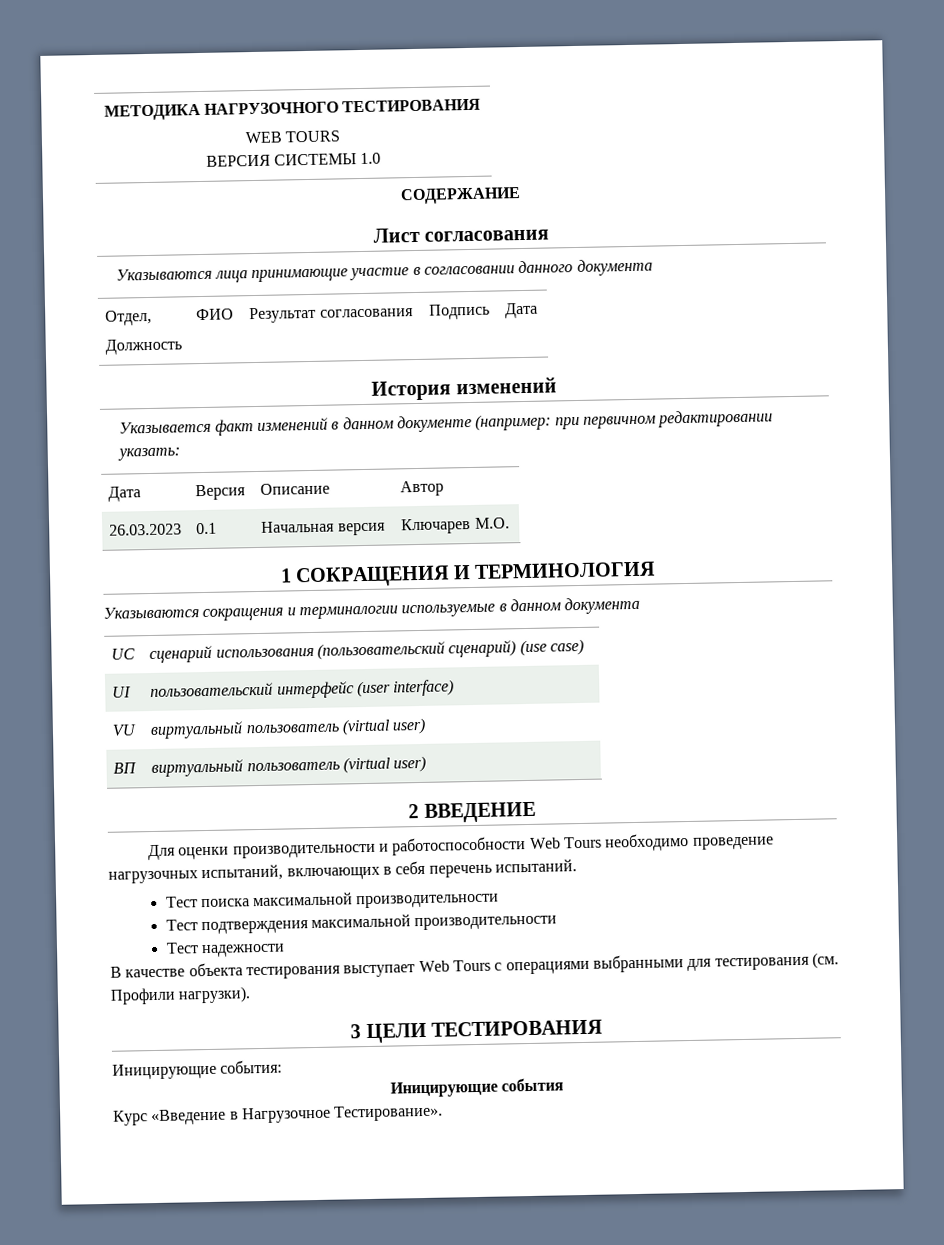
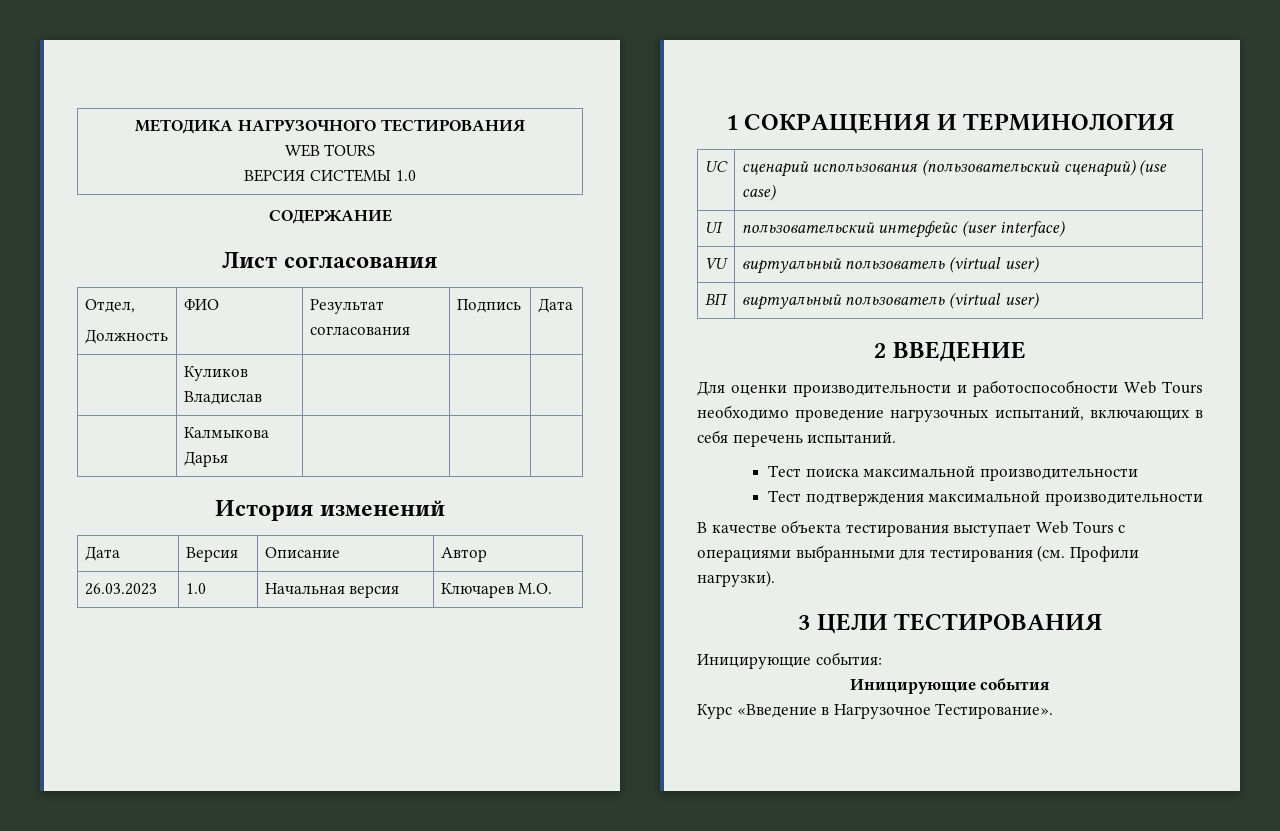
- Указываются лица принимающие участие в согласовании данного документа
+ | Куликов Владислав | | |
+ | Калмыкова Дарья | | |
  История изменений
- Указывается факт изменений в данном документе (например: при первичном редактировании указать:
- 26.03.2023 | 0.1 | Начальная версия | Ключарев М.О.
+ 26.03.2023 | 1.0 | Начальная версия | Ключарев М.О.
- Указываются сокращения и терминалогии используемые в данном документа
- Тест надежности

